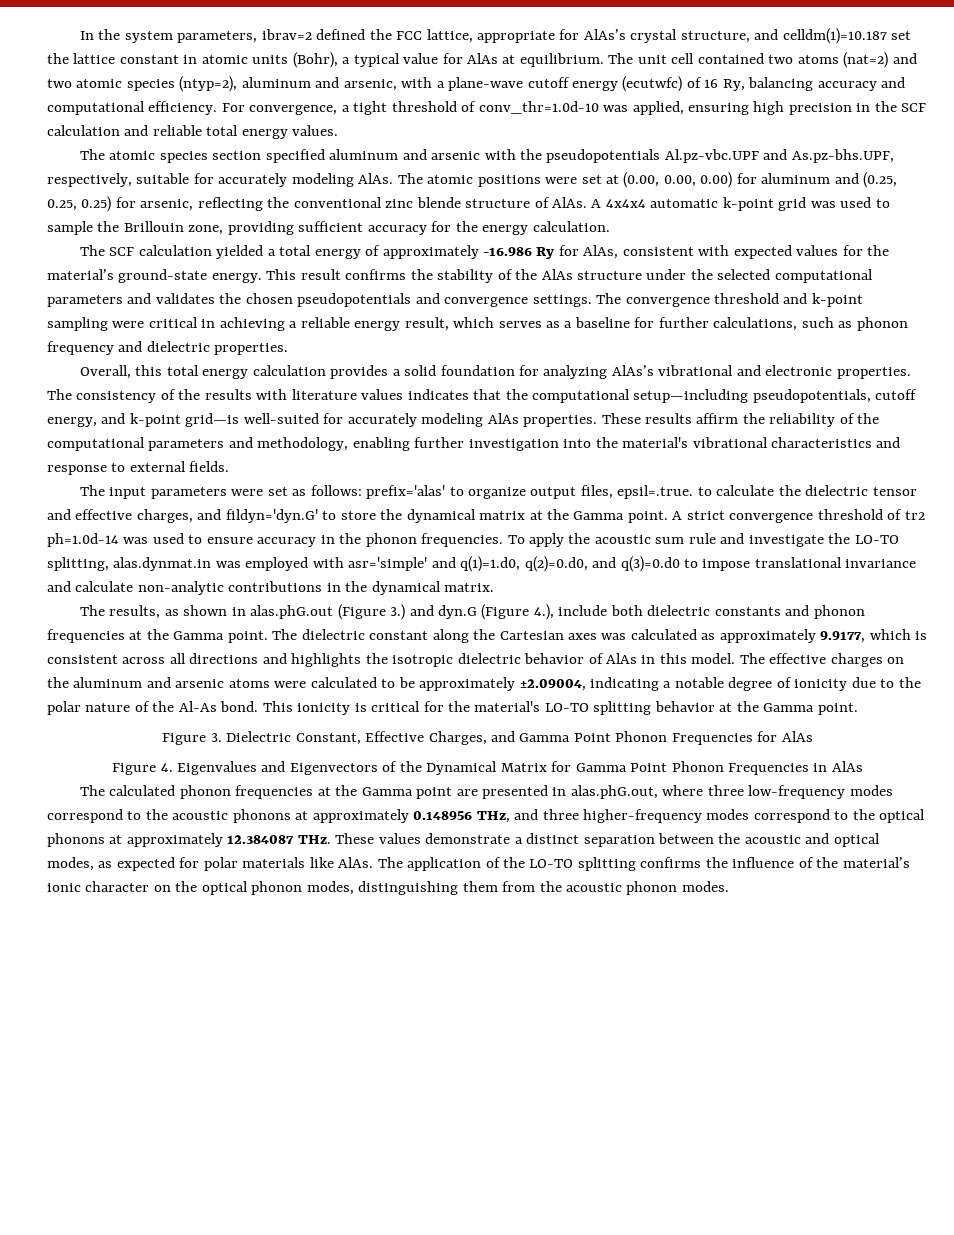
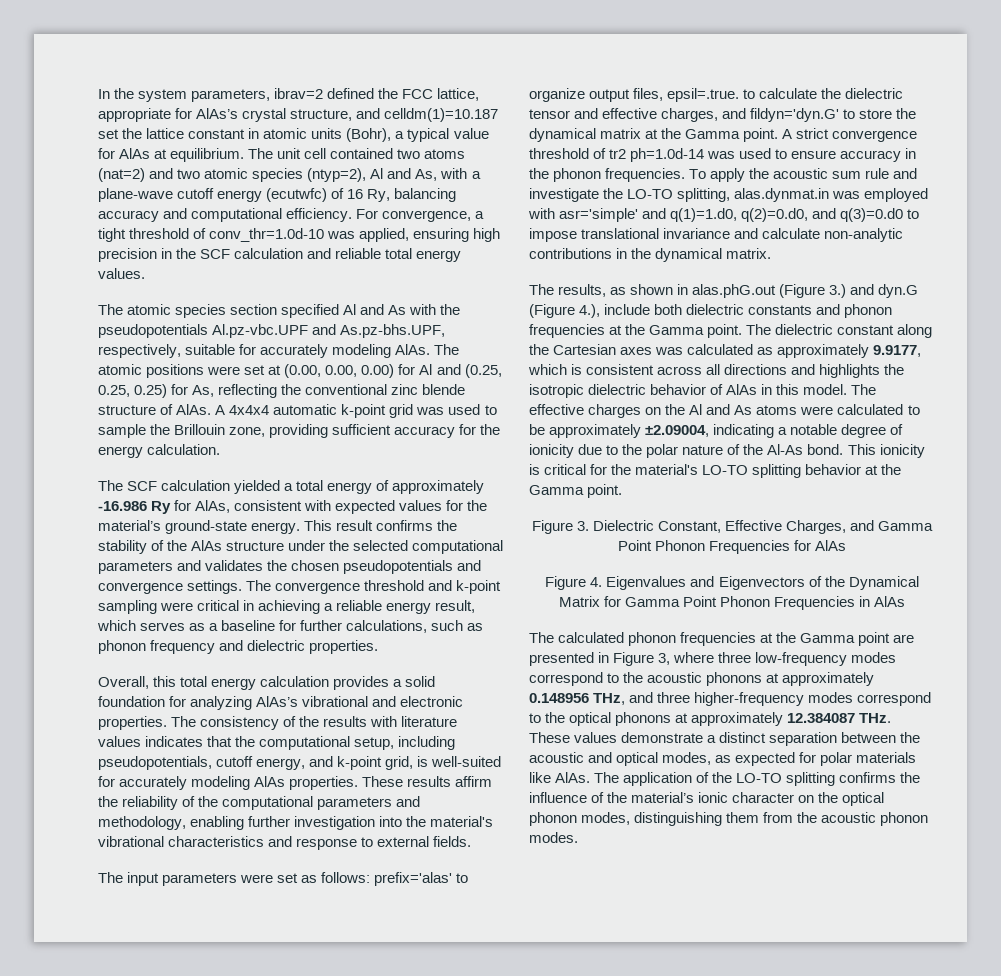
- The unit cell contained two atoms (nat=2) and two atomic species (ntyp=2), aluminum and arsenic, with a plane-wave cutoff energy (ecutwfc) of 16 Ry, balancing accuracy and computational efficiency.
+ The unit cell contained two atoms (nat=2) and two atomic species (ntyp=2), Al and As, with a plane-wave cutoff energy (ecutwfc) of 16 Ry, balancing accuracy and computational efficiency.
- The atomic species section specified aluminum and arsenic with the pseudopotentials Al.pz-vbc.UPF and As.pz-bhs.UPF, respectively, suitable for accurately modeling AlAs.
+ The atomic species section specified Al and As with the pseudopotentials Al.pz-vbc.UPF and As.pz-bhs.UPF, respectively, suitable for accurately modeling AlAs.
- The atomic positions were set at (0.00, 0.00, 0.00) for aluminum and (0.25, 0.25, 0.25) for arsenic, reflecting the conventional zinc blende structure of AlAs.
+ The atomic positions were set at (0.00, 0.00, 0.00) for Al and (0.25, 0.25, 0.25) for As, reflecting the conventional zinc blende structure of AlAs.
- The consistency of the results with literature values indicates that the computational setup—including pseudopotentials, cutoff energy, and k-point grid—is well-suited for accurately modeling AlAs properties.
+ The consistency of the results with literature values indicates that the computational setup, including pseudopotentials, cutoff energy, and k-point grid, is well-suited for accurately modeling AlAs properties.
- The effective charges on the aluminum and arsenic atoms were calculated to be approximately ±2.09004, indicating a notable degree of ionicity due to the polar nature of the Al-As bond.
+ The effective charges on the Al and As atoms were calculated to be approximately ±2.09004, indicating a notable degree of ionicity due to the polar nature of the Al-As bond.
- The calculated phonon frequencies at the Gamma point are presented in alas.phG.out, where three low-frequency modes correspond to the acoustic phonons at approximately 0.148956 THz, and three higher-frequency modes correspond to the optical phonons at approximately 12.384087 THz. These values demonstrate a distinct separation between the acoustic and optical modes, as expected for polar materials like AlAs.
+ The calculated phonon frequencies at the Gamma point are presented in Figure 3, where three low-frequency modes correspond to the acoustic phonons at approximately 0.148956 THz, and three higher-frequency modes correspond to the optical phonons at approximately 12.384087 THz. These values demonstrate a distinct separation between the acoustic and optical modes, as expected for polar materials like AlAs.

